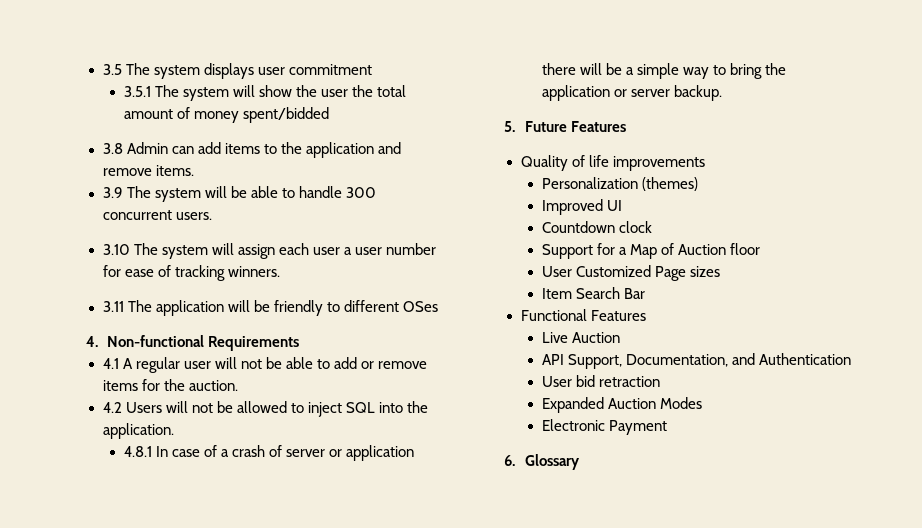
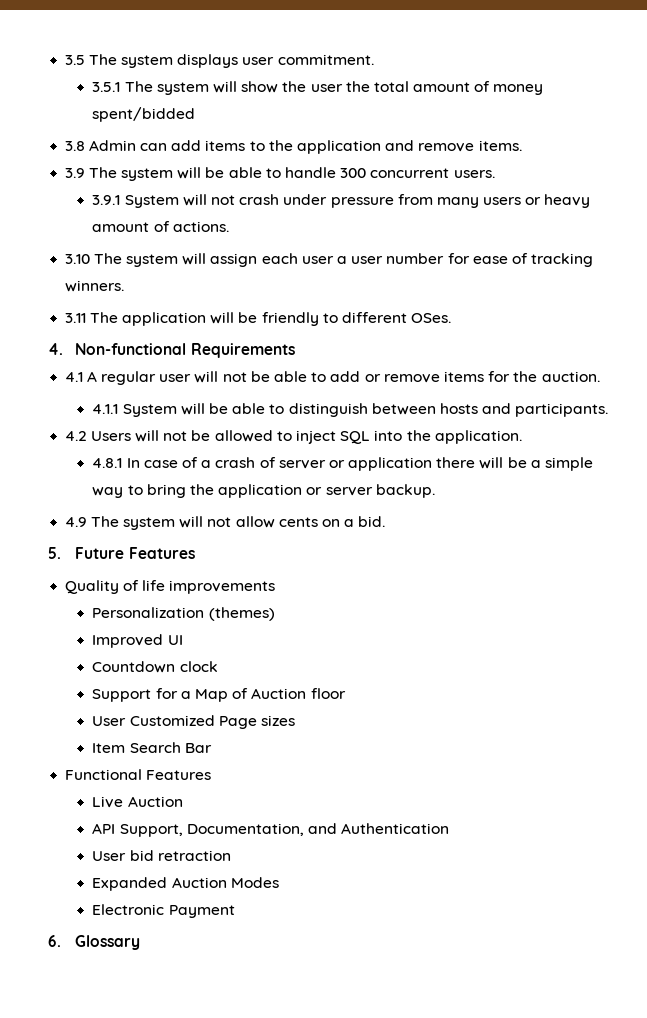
- 3.5 The system displays user commitment
+ 3.5 The system displays user commitment.
+ 3.9.1 System will not crash under pressure from many users or heavy amount of actions.
- 3.11 The application will be friendly to different OSes
+ 3.11 The application will be friendly to different OSes.
+ 4.1.1 System will be able to distinguish between hosts and participants.
+ 4.9 The system will not allow cents on a bid.

